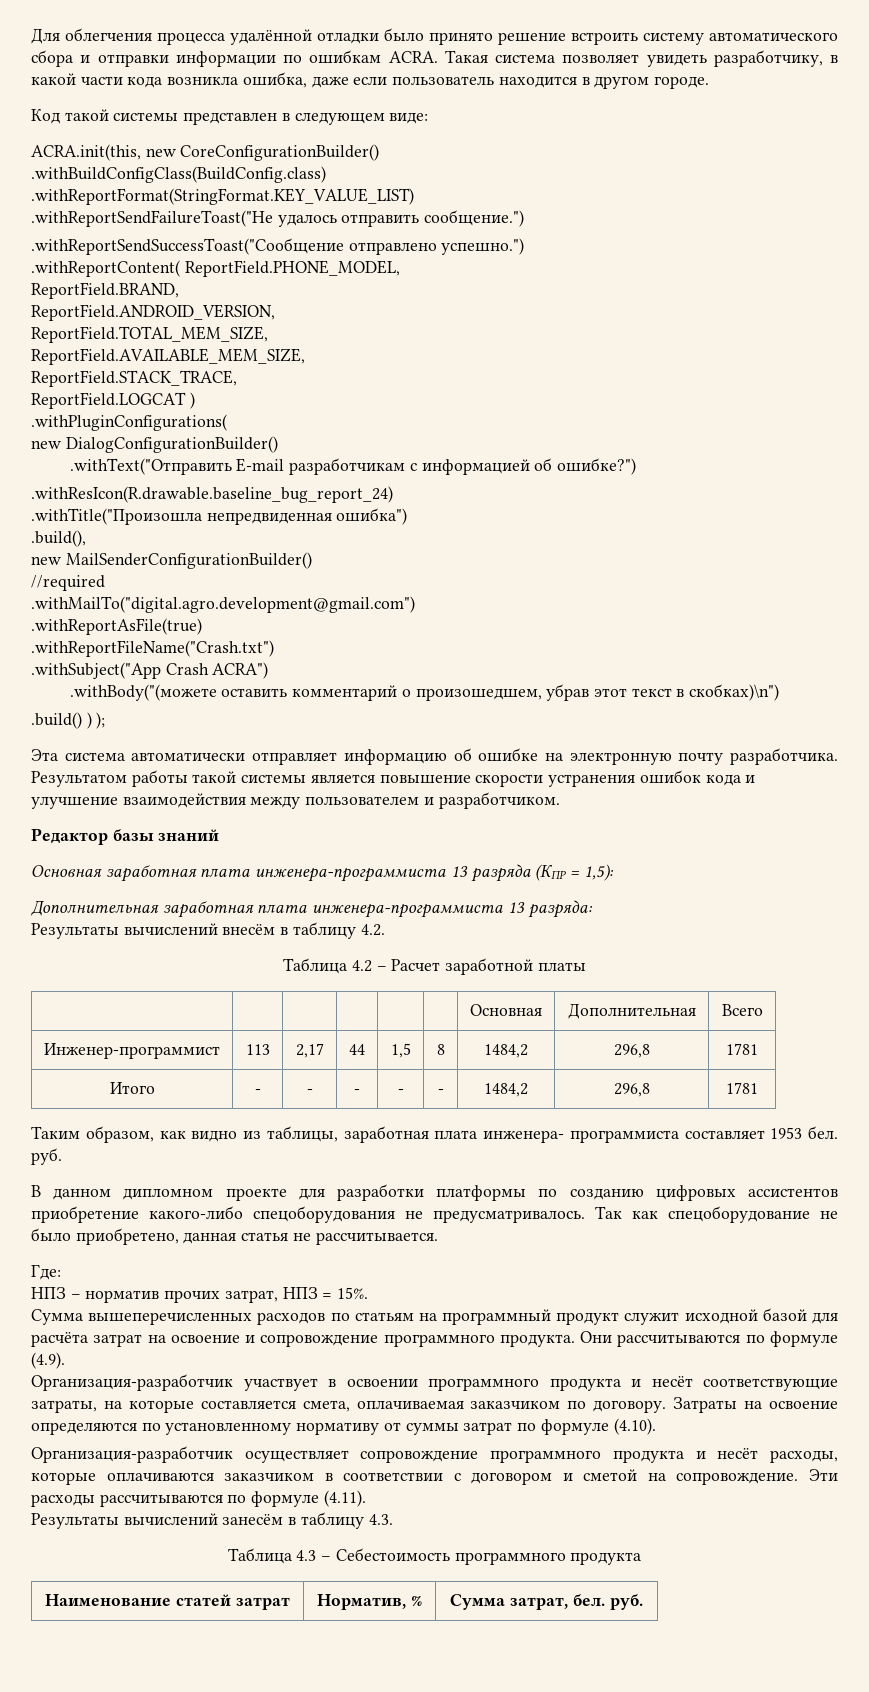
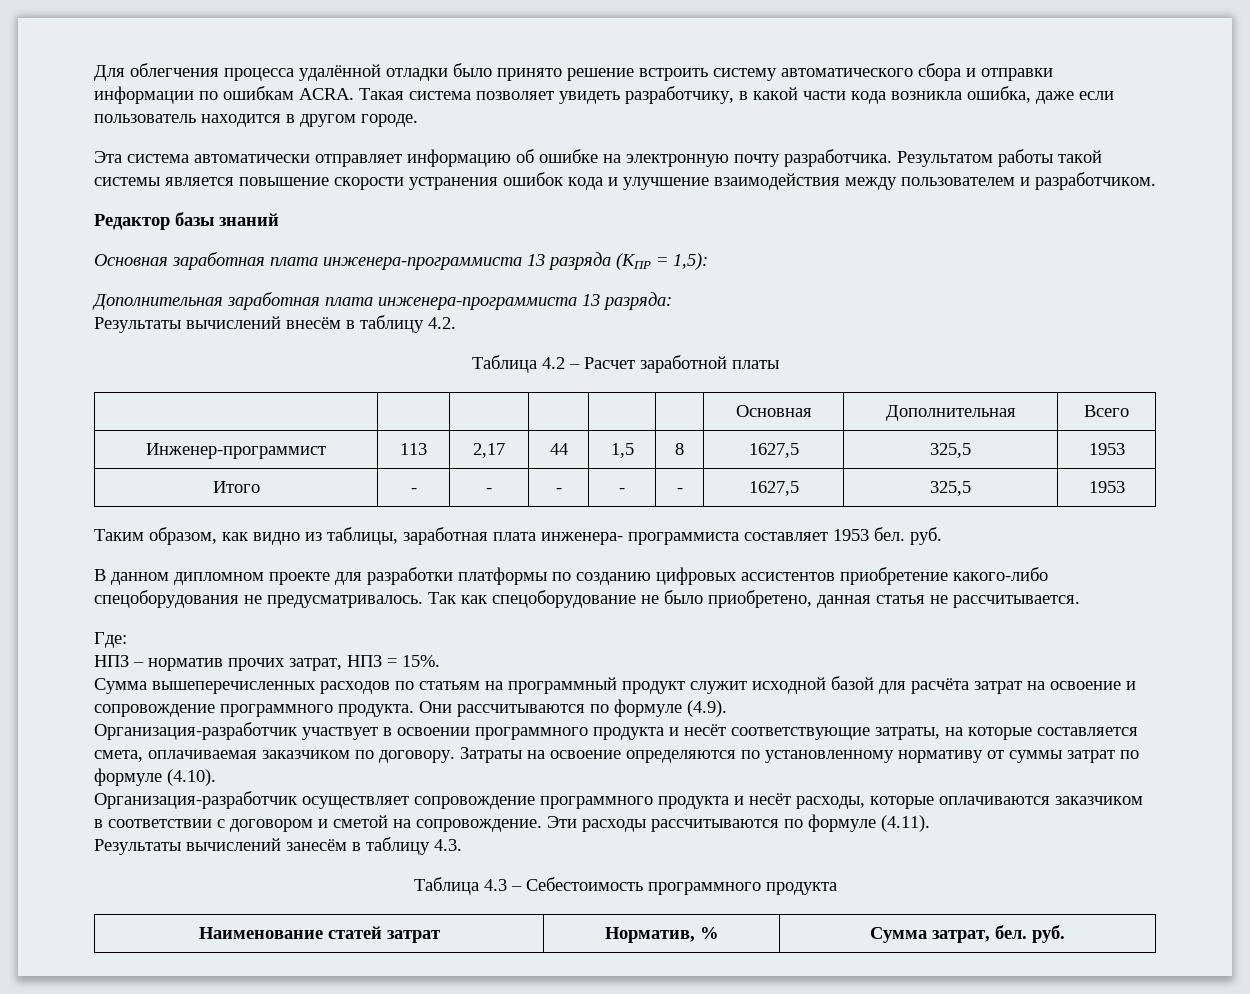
- Код такой системы представлен в следующем виде:
- ACRA.init(this, new CoreConfigurationBuilder()
- .withBuildConfigClass(BuildConfig.class)
- .withReportFormat(StringFormat.KEY_VALUE_LIST)
- .withReportSendFailureToast("Не удалось отправить сообщение.")
- .withReportSendSuccessToast("Сообщение отправлено успешно.")
- .withReportContent( ReportField.PHONE_MODEL,
- ReportField.BRAND,
- ReportField.ANDROID_VERSION,
- ReportField.TOTAL_MEM_SIZE,
- ReportField.AVAILABLE_MEM_SIZE,
- ReportField.STACK_TRACE,
- ReportField.LOGCAT )
- .withPluginConfigurations(
- new DialogConfigurationBuilder()
- .withText("Отправить E-mail разработчикам с информацией об ошибке?")
- .withResIcon(R.drawable.baseline_bug_report_24)
- .withTitle("Произошла непредвиденная ошибка")
- .build(),
- new MailSenderConfigurationBuilder()
- //required
- .withMailTo("digital.agro.development@gmail.com")
- .withReportAsFile(true)
- .withReportFileName("Crash.txt")
- .withSubject("App Crash ACRA")
- .withBody("(можете оставить комментарий о произошедшем, убрав этот текст в скобках)\n")
- .build() ) );
- Инженер-программист | 113 | 2,17 | 44 | 1,5 | 8 | 1484,2 | 296,8 | 1781
+ Инженер-программист | 113 | 2,17 | 44 | 1,5 | 8 | 1627,5 | 325,5 | 1953
- Итого | - | - | - | - | - | 1484,2 | 296,8 | 1781
+ Итого | - | - | - | - | - | 1627,5 | 325,5 | 1953

